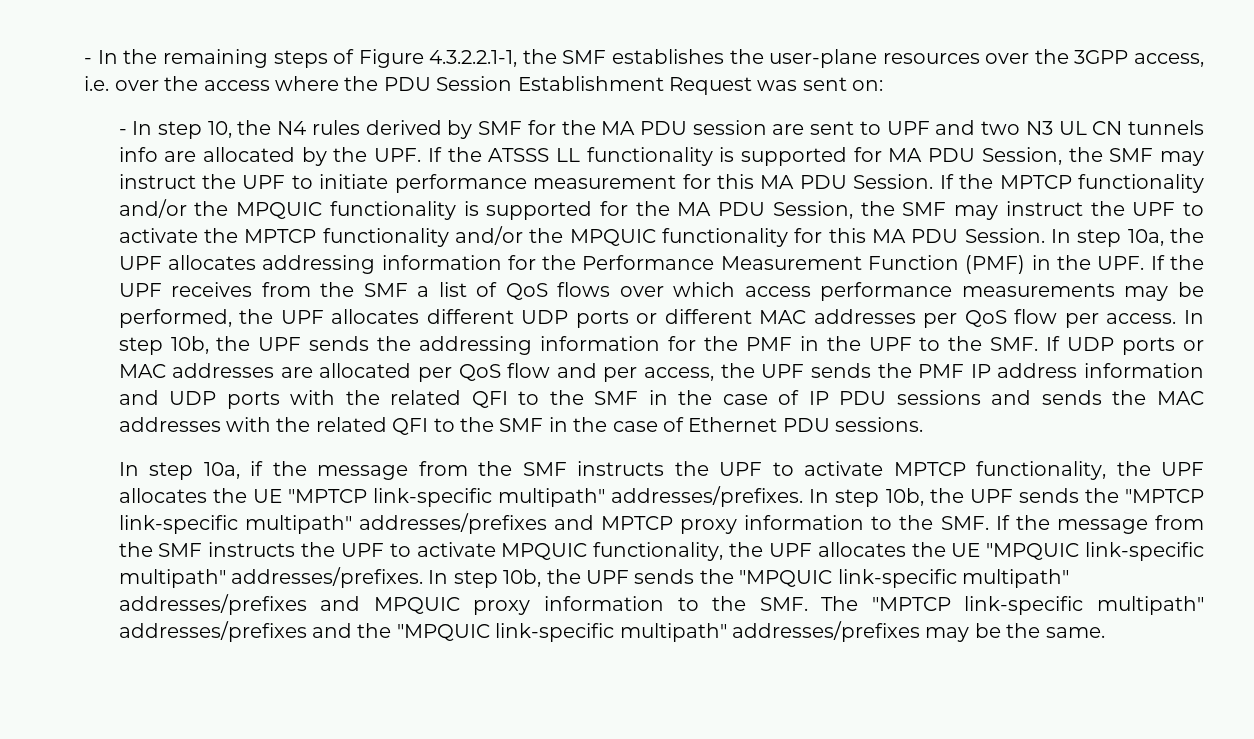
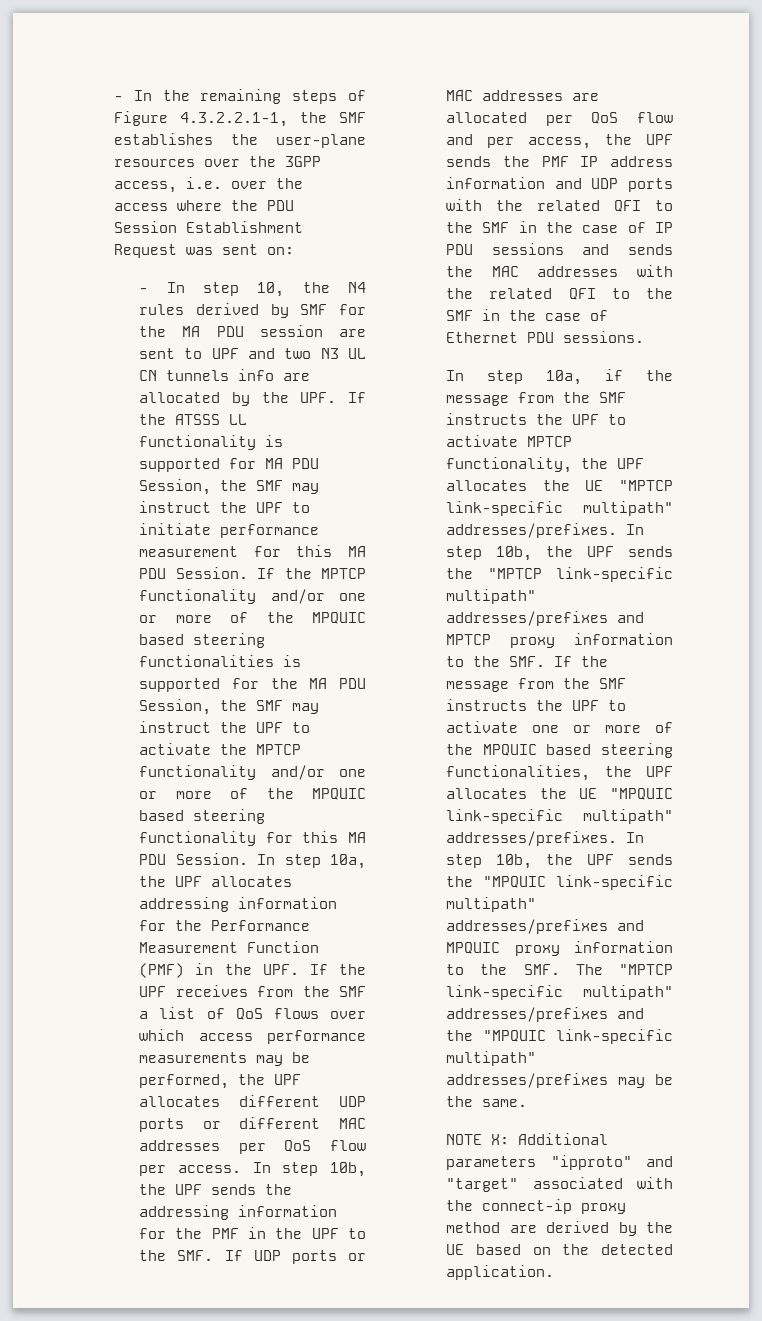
- If the MPTCP functionality and/or the MPQUIC functionality is supported for the MA PDU Session, the SMF may instruct the UPF to activate the MPTCP functionality and/or the MPQUIC functionality for this MA PDU Session.
+ If the MPTCP functionality and/or one or more of the MPQUIC based steering functionalities is supported for the MA PDU Session, the SMF may instruct the UPF to activate the MPTCP functionality and/or one or more of the MPQUIC based steering functionality for this MA PDU Session.
- In step 10b, the UPF sends the "MPTCP link-specific multipath" addresses/prefixes and MPTCP proxy information to the SMF. If the message from the SMF instructs the UPF to activate MPQUIC functionality, the UPF allocates the UE "MPQUIC link-specific multipath" addresses/prefixes.
+ In step 10b, the UPF sends the "MPTCP link-specific multipath" addresses/prefixes and MPTCP proxy information to the SMF. If the message from the SMF instructs the UPF to activate one or more of the MPQUIC based steering functionalities, the UPF allocates the UE "MPQUIC link-specific multipath" addresses/prefixes.
+ NOTE X: Additional parameters "ipproto" and "target" associated with the connect-ip proxy method are derived by the UE based on the detected application.

